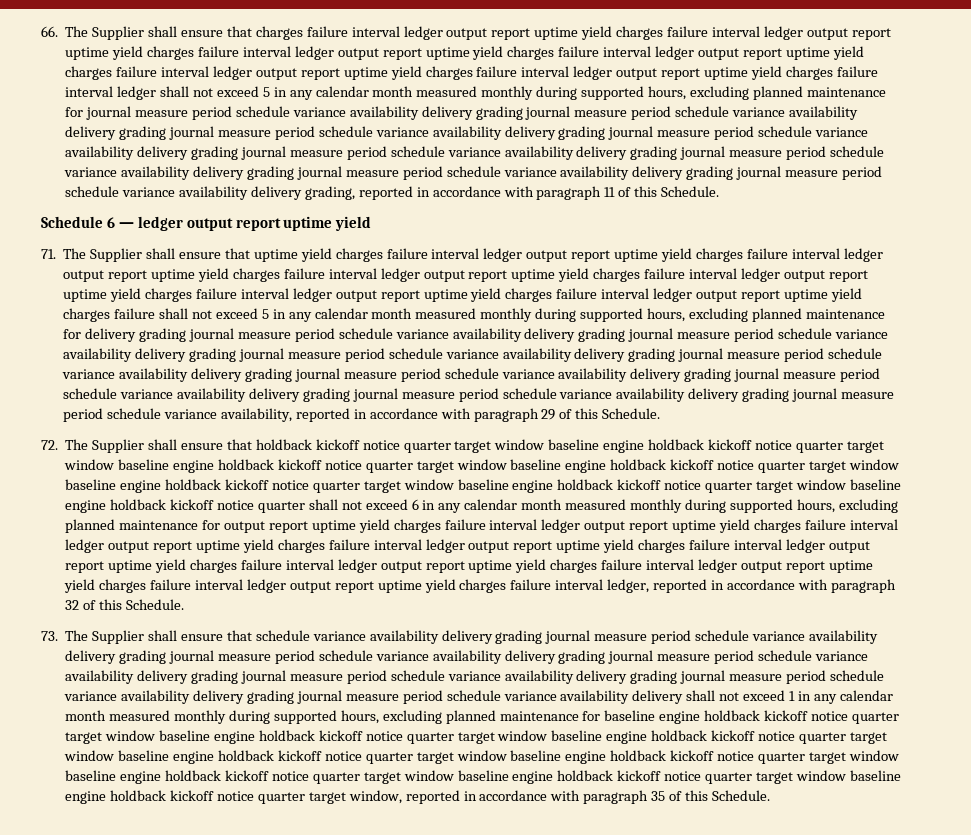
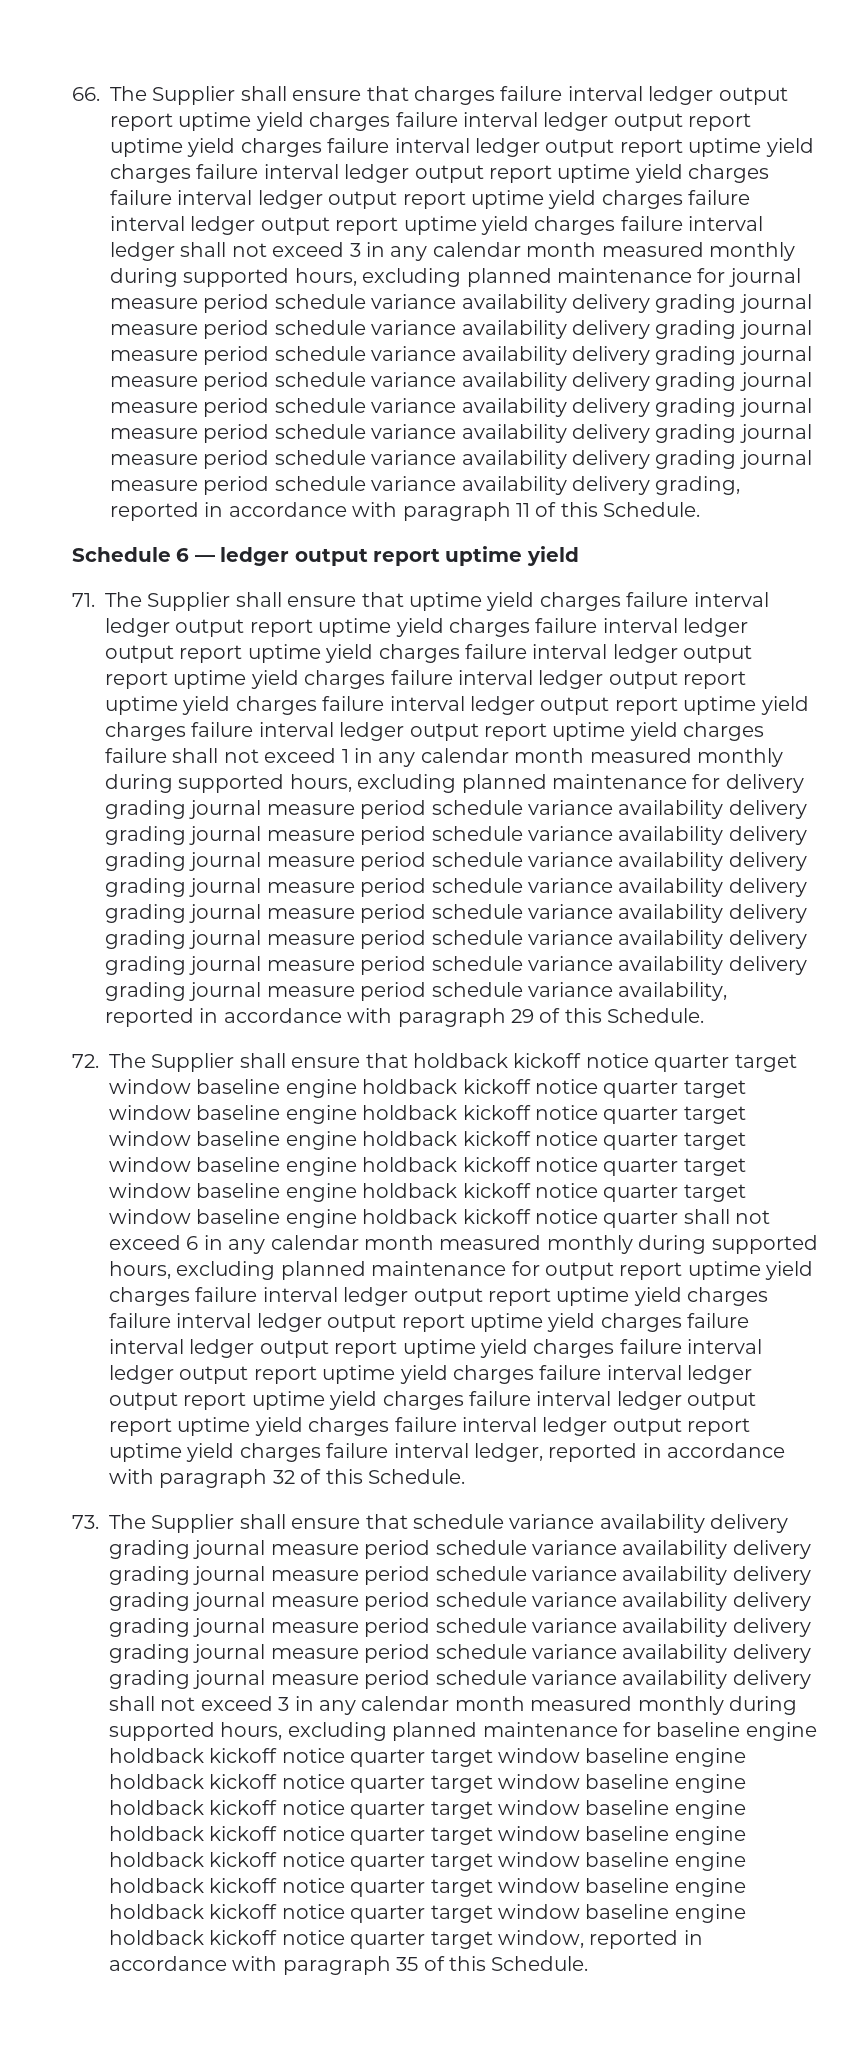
- 66. The Supplier shall ensure that charges failure interval ledger output report uptime yield charges failure interval ledger output report uptime yield charges failure interval ledger output report uptime yield charges failure interval ledger output report uptime yield charges failure interval ledger output report uptime yield charges failure interval ledger output report uptime yield charges failure interval ledger shall not exceed 5 in any calendar month measured monthly during supported hours, excluding planned maintenance for journal measure period schedule variance availability delivery grading journal measure period schedule variance availability delivery grading journal measure period schedule variance availability delivery grading journal measure period schedule variance availability delivery grading journal measure period schedule variance availability delivery grading journal measure period schedule variance availability delivery grading journal measure period schedule variance availability delivery grading journal measure period schedule variance availability delivery grading, reported in accordance with paragraph 11 of this Schedule.
+ 66. The Supplier shall ensure that charges failure interval ledger output report uptime yield charges failure interval ledger output report uptime yield charges failure interval ledger output report uptime yield charges failure interval ledger output report uptime yield charges failure interval ledger output report uptime yield charges failure interval ledger output report uptime yield charges failure interval ledger shall not exceed 3 in any calendar month measured monthly during supported hours, excluding planned maintenance for journal measure period schedule variance availability delivery grading journal measure period schedule variance availability delivery grading journal measure period schedule variance availability delivery grading journal measure period schedule variance availability delivery grading journal measure period schedule variance availability delivery grading journal measure period schedule variance availability delivery grading journal measure period schedule variance availability delivery grading journal measure period schedule variance availability delivery grading, reported in accordance with paragraph 11 of this Schedule.
- 71. The Supplier shall ensure that uptime yield charges failure interval ledger output report uptime yield charges failure interval ledger output report uptime yield charges failure interval ledger output report uptime yield charges failure interval ledger output report uptime yield charges failure interval ledger output report uptime yield charges failure interval ledger output report uptime yield charges failure shall not exceed 5 in any calendar month measured monthly during supported hours, excluding planned maintenance for delivery grading journal measure period schedule variance availability delivery grading journal measure period schedule variance availability delivery grading journal measure period schedule variance availability delivery grading journal measure period schedule variance availability delivery grading journal measure period schedule variance availability delivery grading journal measure period schedule variance availability delivery grading journal measure period schedule variance availability delivery grading journal measure period schedule variance availability, reported in accordance with paragraph 29 of this Schedule.
+ 71. The Supplier shall ensure that uptime yield charges failure interval ledger output report uptime yield charges failure interval ledger output report uptime yield charges failure interval ledger output report uptime yield charges failure interval ledger output report uptime yield charges failure interval ledger output report uptime yield charges failure interval ledger output report uptime yield charges failure shall not exceed 1 in any calendar month measured monthly during supported hours, excluding planned maintenance for delivery grading journal measure period schedule variance availability delivery grading journal measure period schedule variance availability delivery grading journal measure period schedule variance availability delivery grading journal measure period schedule variance availability delivery grading journal measure period schedule variance availability delivery grading journal measure period schedule variance availability delivery grading journal measure period schedule variance availability delivery grading journal measure period schedule variance availability, reported in accordance with paragraph 29 of this Schedule.
- 73. The Supplier shall ensure that schedule variance availability delivery grading journal measure period schedule variance availability delivery grading journal measure period schedule variance availability delivery grading journal measure period schedule variance availability delivery grading journal measure period schedule variance availability delivery grading journal measure period schedule variance availability delivery grading journal measure period schedule variance availability delivery shall not exceed 1 in any calendar month measured monthly during supported hours, excluding planned maintenance for baseline engine holdback kickoff notice quarter target window baseline engine holdback kickoff notice quarter target window baseline engine holdback kickoff notice quarter target window baseline engine holdback kickoff notice quarter target window baseline engine holdback kickoff notice quarter target window baseline engine holdback kickoff notice quarter target window baseline engine holdback kickoff notice quarter target window baseline engine holdback kickoff notice quarter target window, reported in accordance with paragraph 35 of this Schedule.
+ 73. The Supplier shall ensure that schedule variance availability delivery grading journal measure period schedule variance availability delivery grading journal measure period schedule variance availability delivery grading journal measure period schedule variance availability delivery grading journal measure period schedule variance availability delivery grading journal measure period schedule variance availability delivery grading journal measure period schedule variance availability delivery shall not exceed 3 in any calendar month measured monthly during supported hours, excluding planned maintenance for baseline engine holdback kickoff notice quarter target window baseline engine holdback kickoff notice quarter target window baseline engine holdback kickoff notice quarter target window baseline engine holdback kickoff notice quarter target window baseline engine holdback kickoff notice quarter target window baseline engine holdback kickoff notice quarter target window baseline engine holdback kickoff notice quarter target window baseline engine holdback kickoff notice quarter target window, reported in accordance with paragraph 35 of this Schedule.

